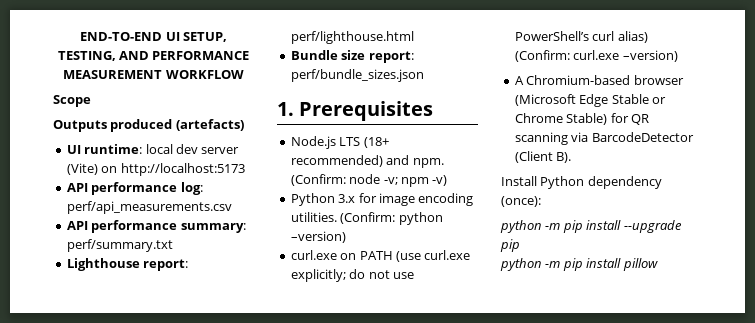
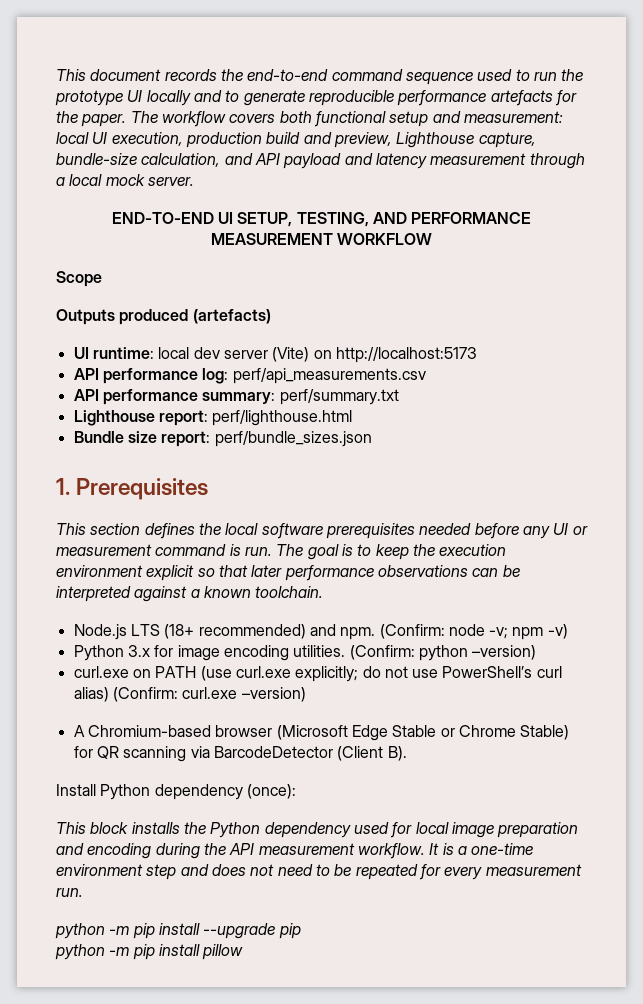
+ This document records the end-to-end command sequence used to run the prototype UI locally and to generate reproducible performance artefacts for the paper. The workflow covers both functional setup and measurement: local UI execution, production build and preview, Lighthouse capture, bundle-size calculation, and API payload and latency measurement through a local mock server.
+ This section defines the local software prerequisites needed before any UI or measurement command is run. The goal is to keep the execution environment explicit so that later performance observations can be interpreted against a known toolchain.
+ This block installs the Python dependency used for local image preparation and encoding during the API measurement workflow. It is a one-time environment step and does not need to be repeated for every measurement run.

